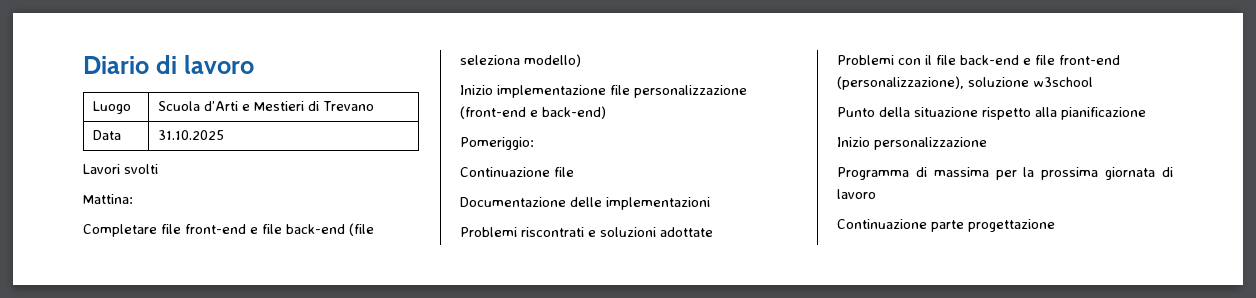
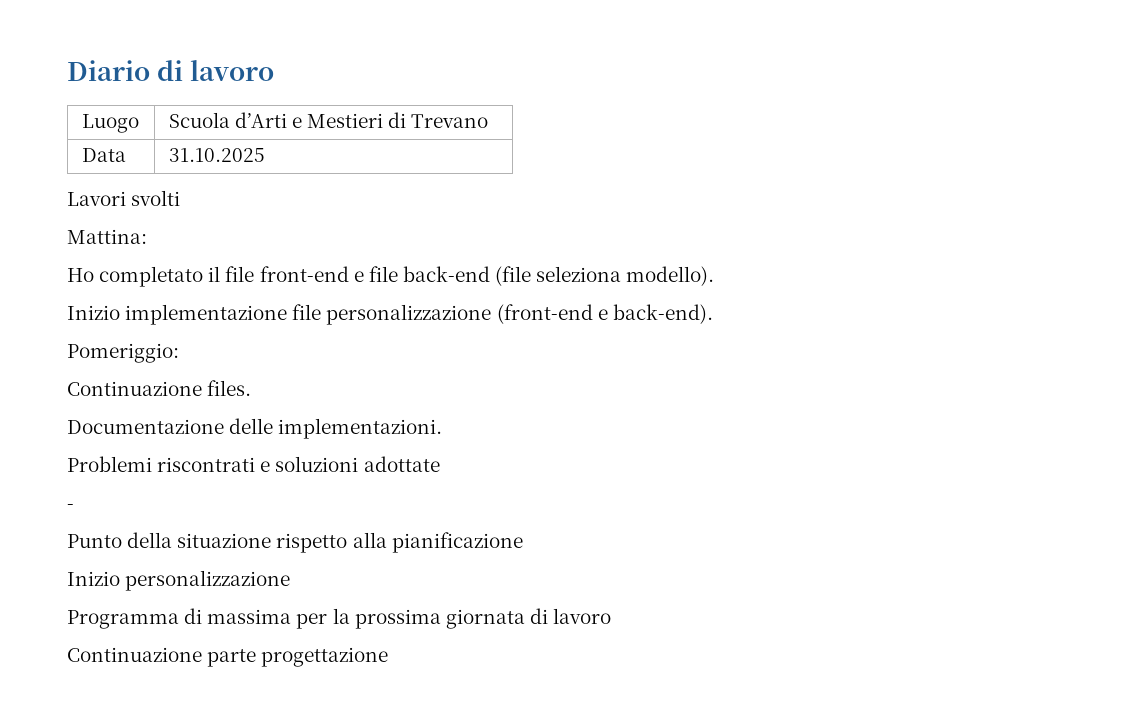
- Completare file front-end e file back-end (file seleziona modello)
+ Ho completato il file front-end e file back-end (file seleziona modello).
- Inizio implementazione file personalizzazione (front-end e back-end)
+ Inizio implementazione file personalizzazione (front-end e back-end).
- Continuazione file
+ Continuazione files.
- Documentazione delle implementazioni
+ Documentazione delle implementazioni.
- Problemi con il file back-end e file front-end (personalizzazione), soluzione w3school
+ -

